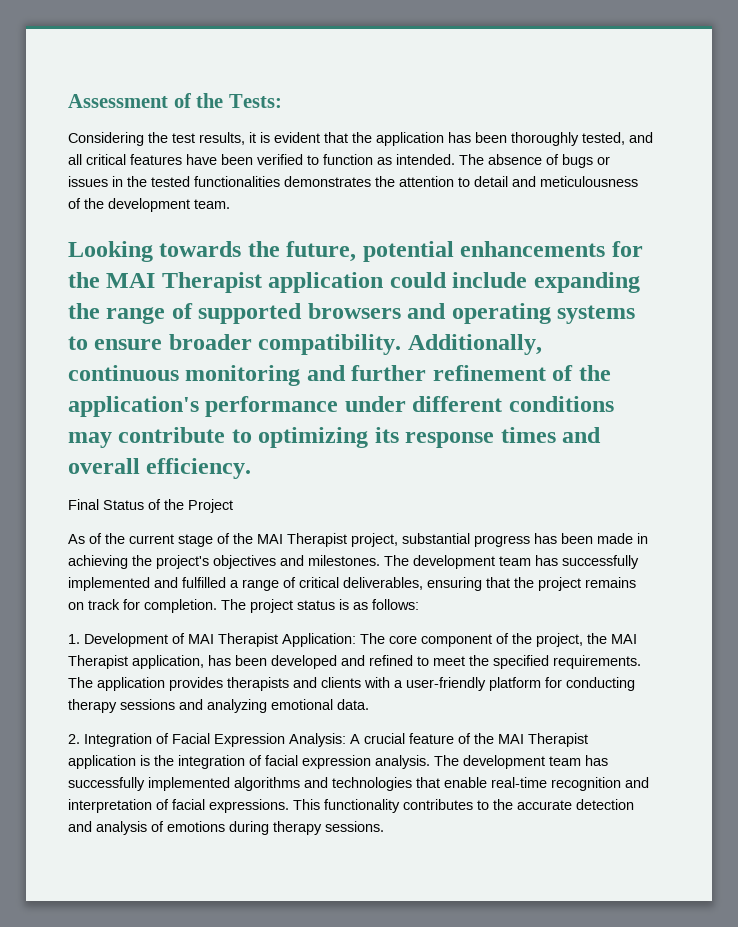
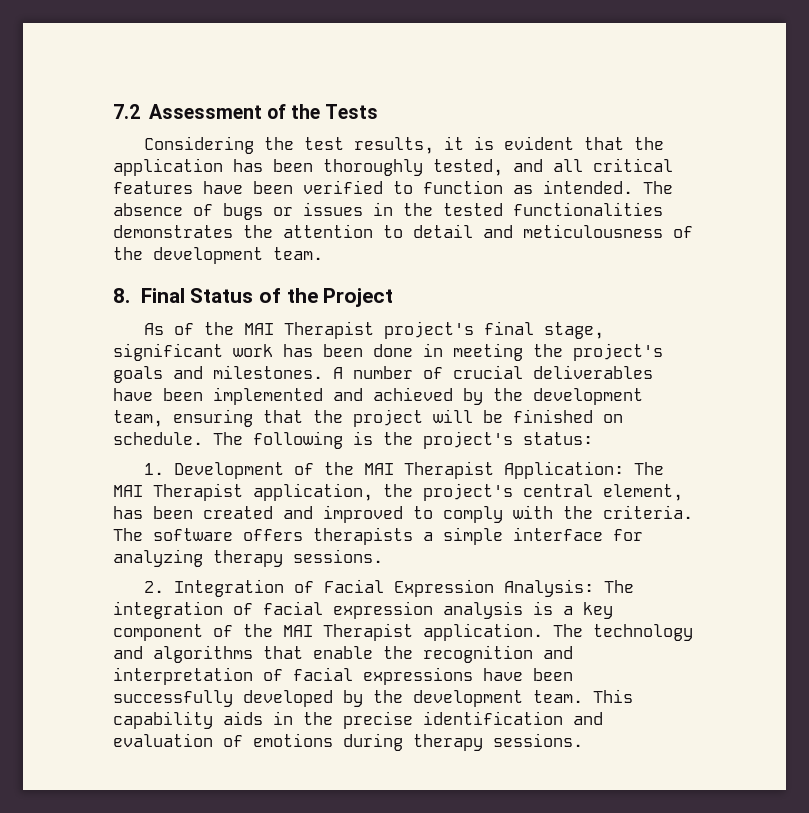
- Assessment of the Tests:
+ 7.2 Assessment of the Tests
- Looking towards the future, potential enhancements for the MAI Therapist application could include expanding the range of supported browsers and operating systems to ensure broader compatibility. Additionally, continuous monitoring and further refinement of the application's performance under different conditions may contribute to optimizing its response times and overall efficiency.
- Final Status of the Project
+ 8. Final Status of the Project
- As of the current stage of the MAI Therapist project, substantial progress has been made in achieving the project's objectives and milestones. The development team has successfully implemented and fulfilled a range of critical deliverables, ensuring that the project remains on track for completion. The project status is as follows:
- 1. Development of MAI Therapist Application: The core component of the project, the MAI Therapist application, has been developed and refined to meet the specified requirements. The application provides therapists and clients with a user-friendly platform for conducting therapy sessions and analyzing emotional data.
+ As of the MAI Therapist project's final stage, significant work has been done in meeting the project's goals and milestones. A number of crucial deliverables have been implemented and achieved by the development team, ensuring that the project will be finished on schedule. The following is the project's status:
+ 1. Development of the MAI Therapist Application: The MAI Therapist application, the project's central element, has been created and improved to comply with the criteria. The software offers therapists a simple interface for analyzing therapy sessions.
- 2. Integration of Facial Expression Analysis: A crucial feature of the MAI Therapist application is the integration of facial expression analysis. The development team has successfully implemented algorithms and technologies that enable real-time recognition and interpretation of facial expressions. This functionality contributes to the accurate detection and analysis of emotions during therapy sessions.
+ 2. Integration of Facial Expression Analysis: The integration of facial expression analysis is a key component of the MAI Therapist application. The technology and algorithms that enable the recognition and interpretation of facial expressions have been successfully developed by the development team. This capability aids in the precise identification and evaluation of emotions during therapy sessions.

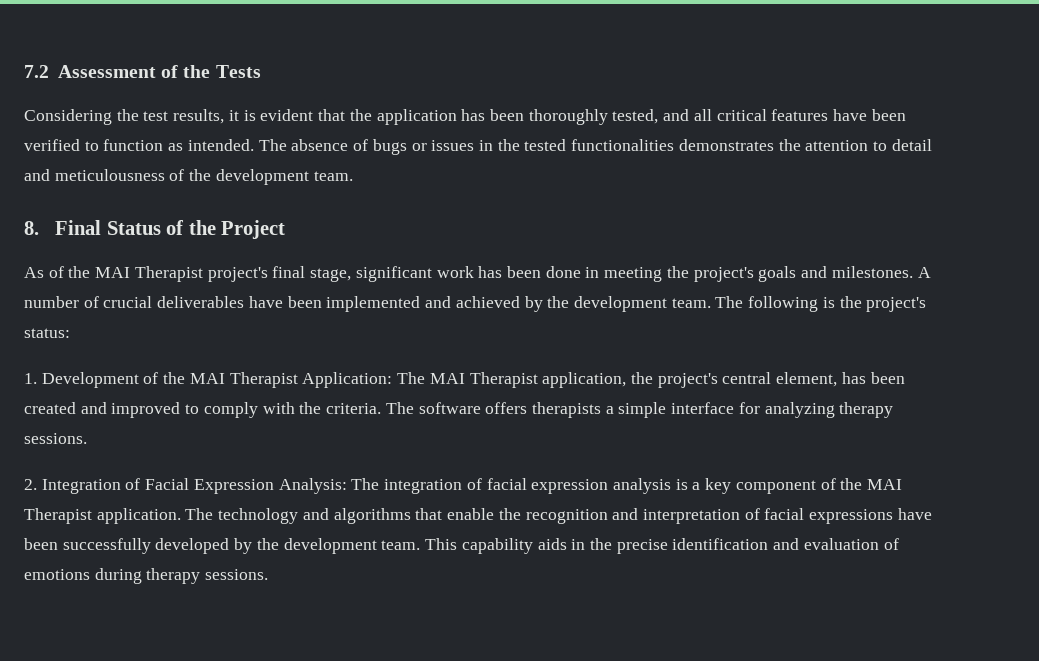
- A number of crucial deliverables have been implemented and achieved by the development team, ensuring that the project will be finished on schedule.
+ A number of crucial deliverables have been implemented and achieved by the development team.

